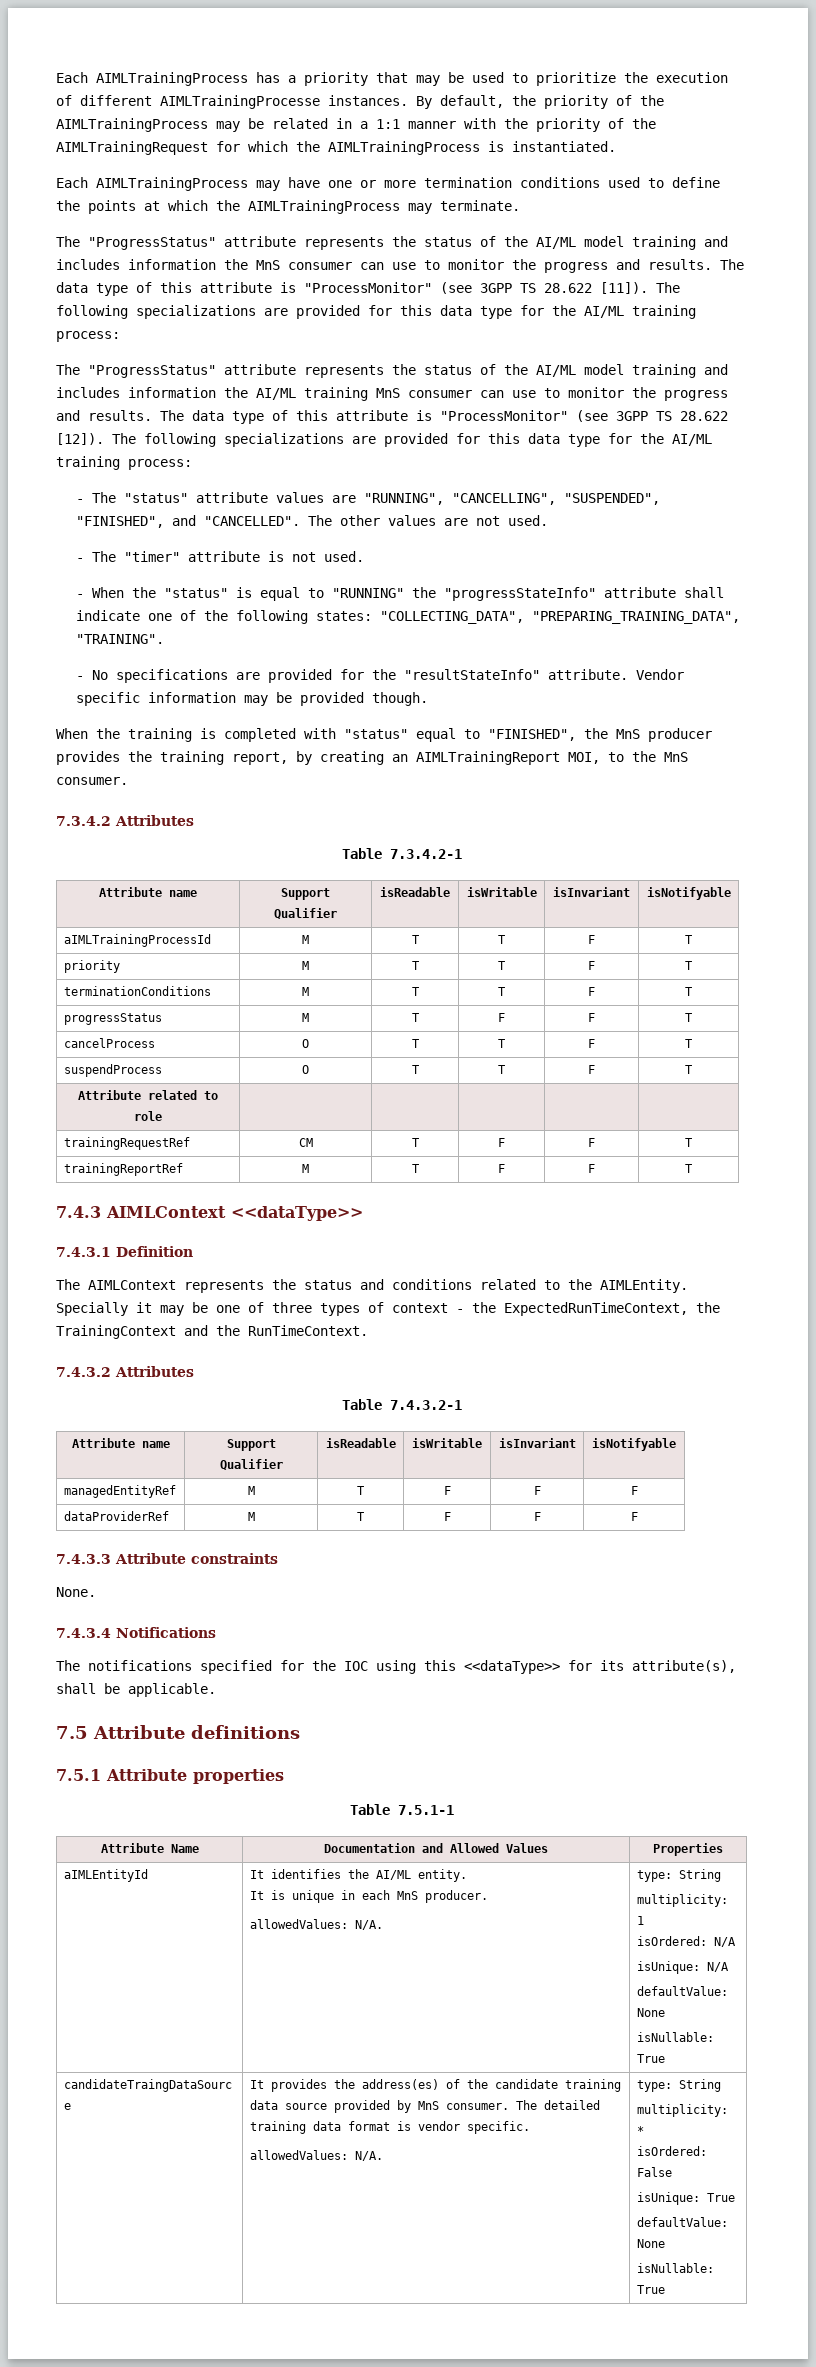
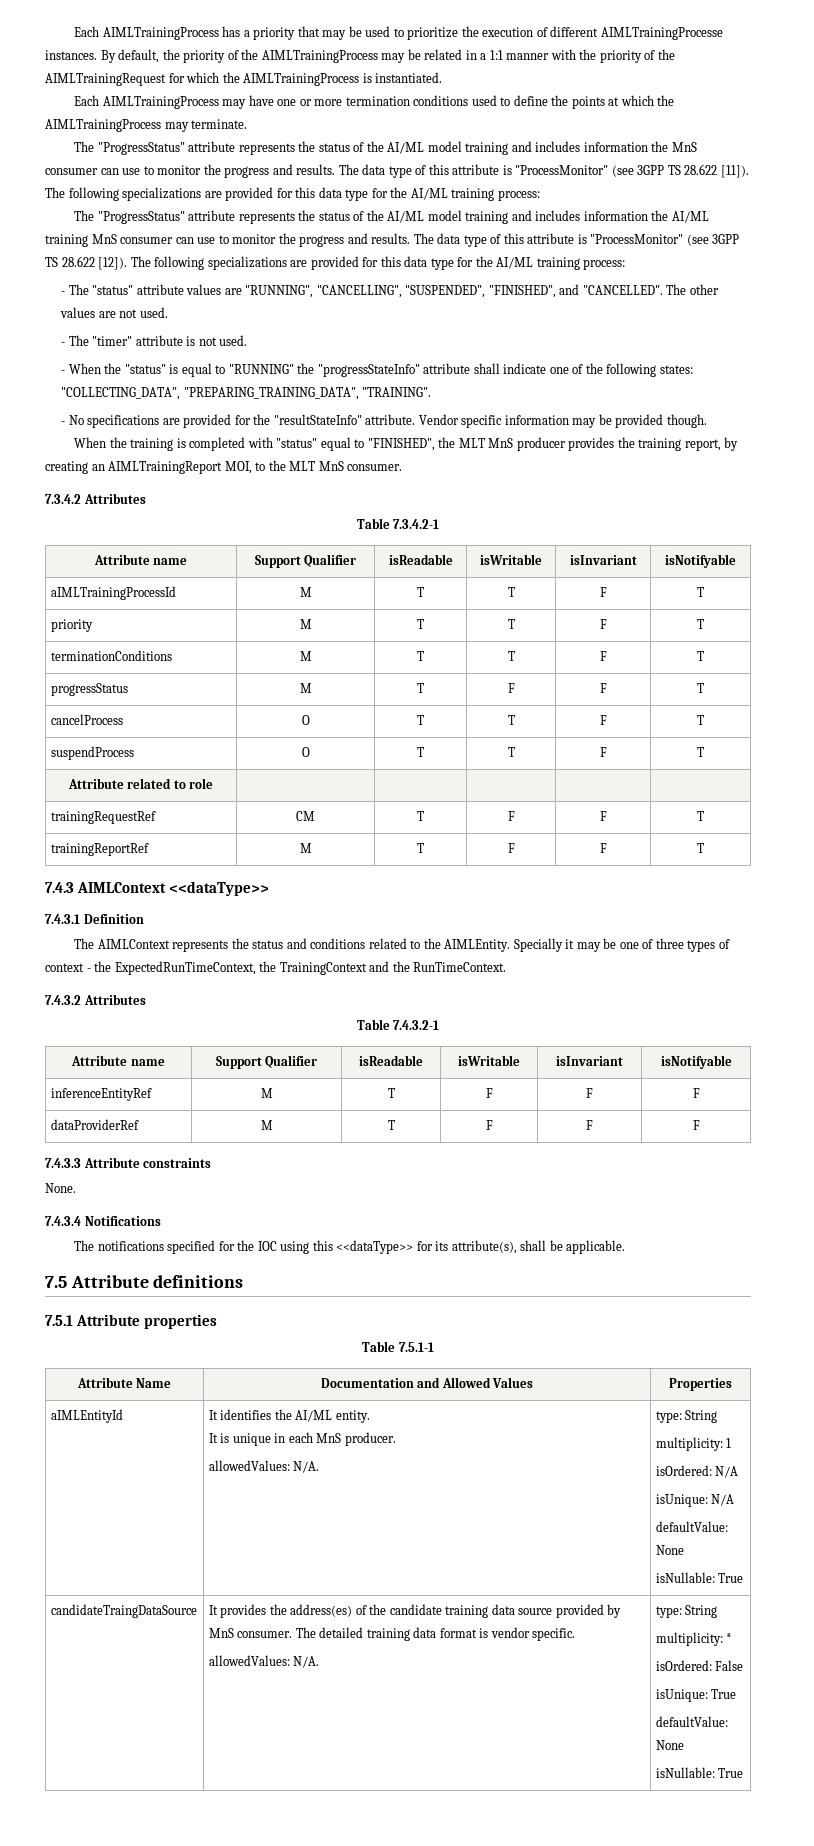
- When the training is completed with "status" equal to "FINISHED", the MnS producer provides the training report, by creating an AIMLTrainingReport MOI, to the MnS consumer.
+ When the training is completed with "status" equal to "FINISHED", the MLT MnS producer provides the training report, by creating an AIMLTrainingReport MOI, to the MLT MnS consumer.
- managedEntityRef | M | T | F | F | F
+ inferenceEntityRef | M | T | F | F | F

